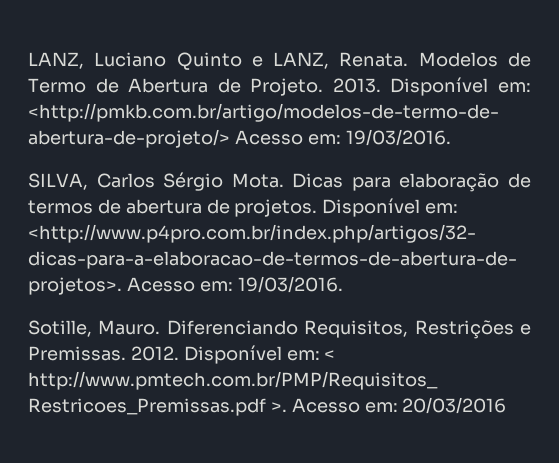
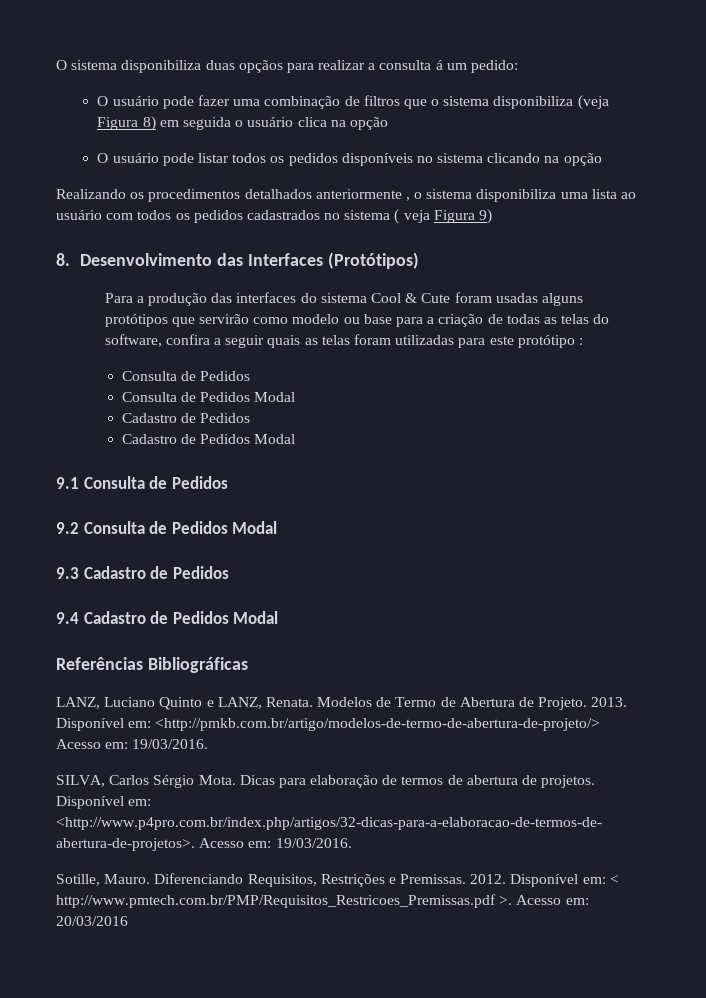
+ O sistema disponibiliza duas opçãos para realizar a consulta á um pedido:
+ O usuário pode fazer uma combinação de filtros que o sistema disponibiliza (veja Figura 8) em seguida o usuário clica na opção
+ O usuário pode listar todos os pedidos disponíveis no sistema clicando na opção
+ Realizando os procedimentos detalhados anteriormente , o sistema disponibiliza uma lista ao usuário com todos os pedidos cadastrados no sistema ( veja Figura 9)
+ 8. Desenvolvimento das Interfaces (Protótipos)
+ Para a produção das interfaces do sistema Cool & Cute foram usadas alguns protótipos que servirão como modelo ou base para a criação de todas as telas do software, confira a seguir quais as telas foram utilizadas para este protótipo :
+ Consulta de Pedidos
+ Consulta de Pedidos Modal
+ Cadastro de Pedidos
+ Cadastro de Pedidos Modal
+ 9.1 Consulta de Pedidos
+ 9.2 Consulta de Pedidos Modal
+ 9.3 Cadastro de Pedidos
+ 9.4 Cadastro de Pedidos Modal
+ Referências Bibliográficas

